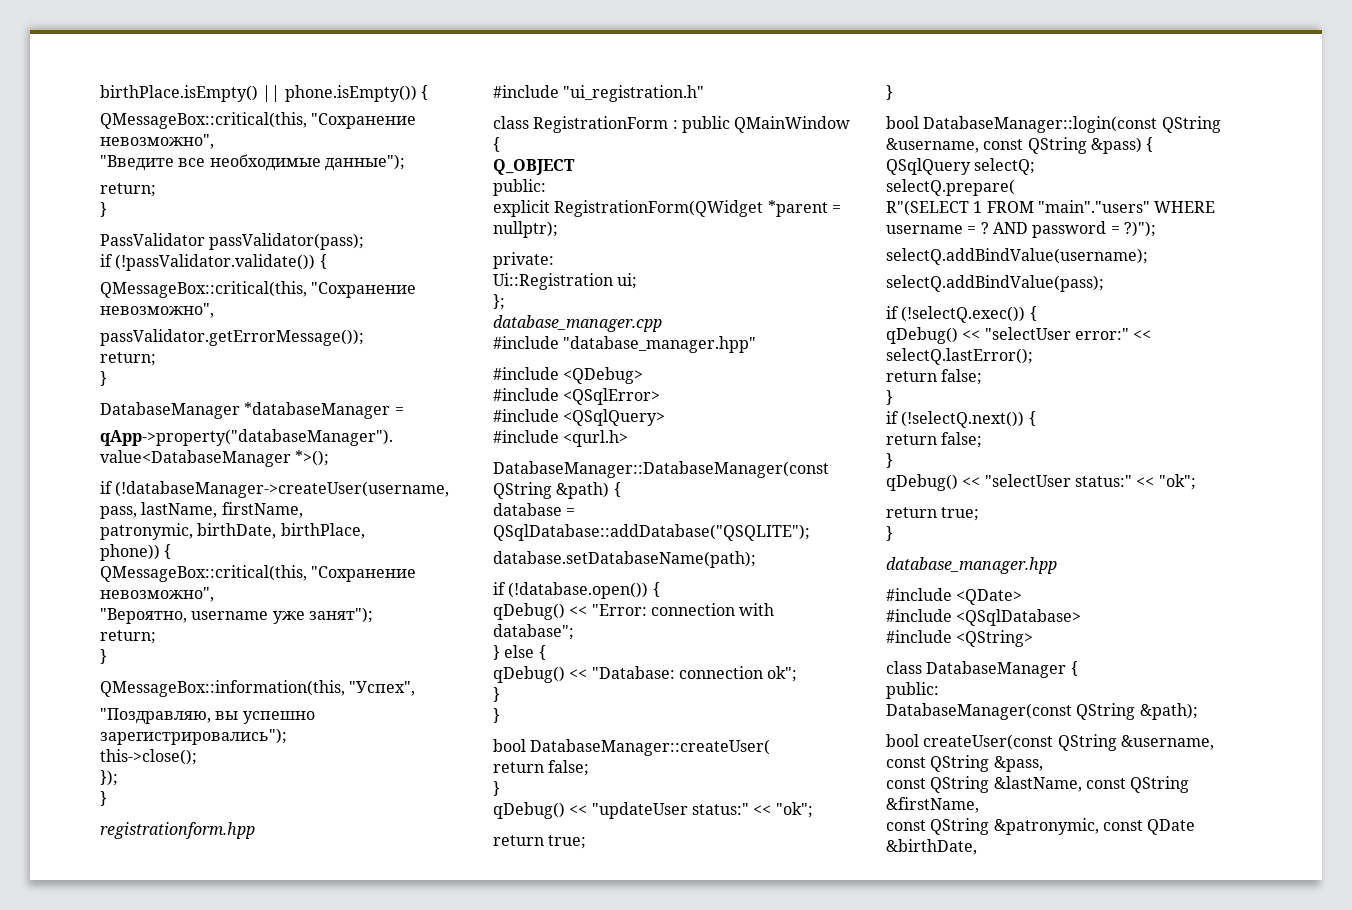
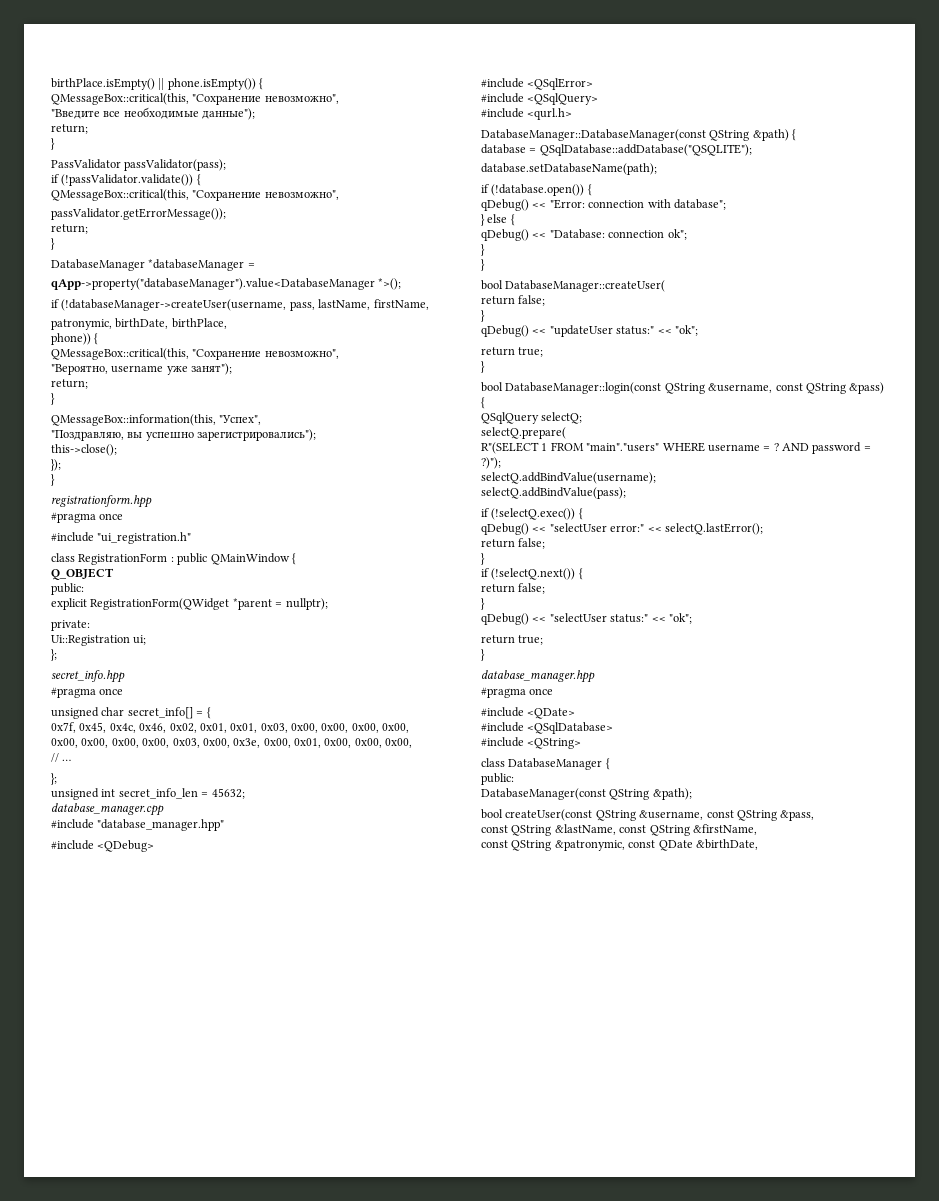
  registrationform.hpp
+ #pragma once
+ secret_info.hpp
+ #pragma once
+ unsigned char secret_info[] = {
+ 0x7f, 0x45, 0x4c, 0x46, 0x02, 0x01, 0x01, 0x03, 0x00, 0x00, 0x00, 0x00,
+ 0x00, 0x00, 0x00, 0x00, 0x03, 0x00, 0x3e, 0x00, 0x01, 0x00, 0x00, 0x00,
+ // …
+ };
+ unsigned int secret_info_len = 45632;
  database_manager.hpp
+ #pragma once

